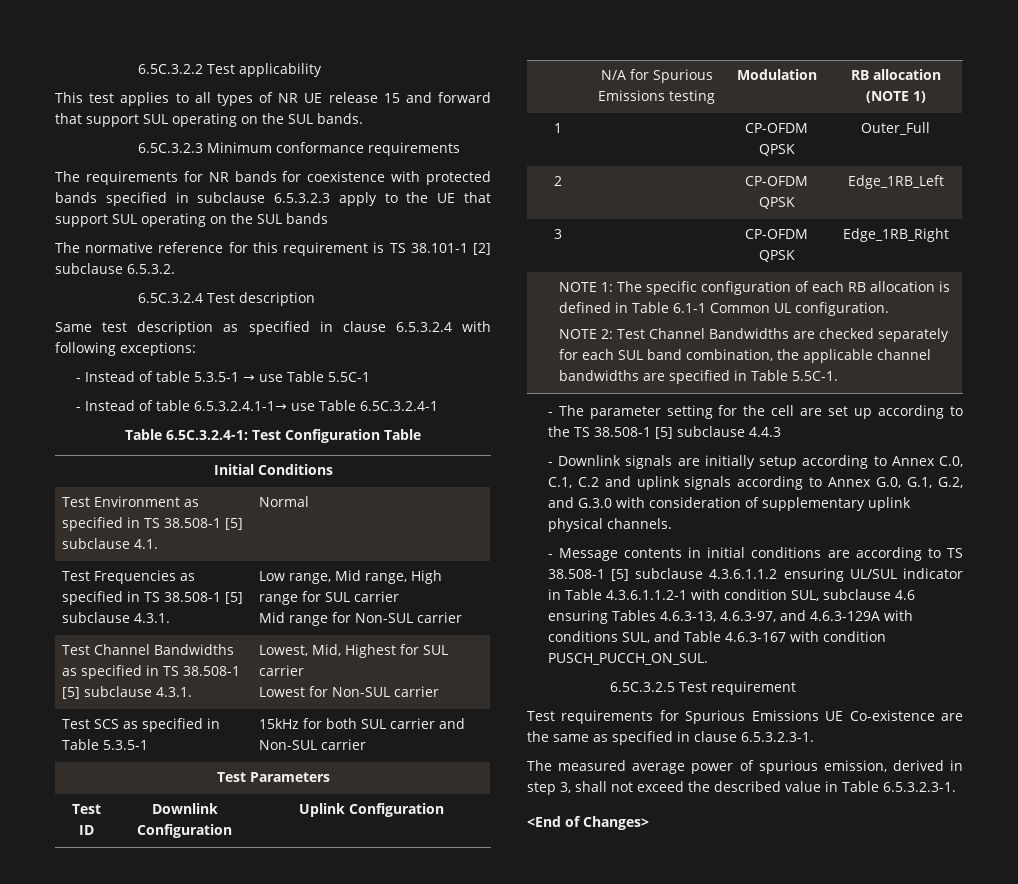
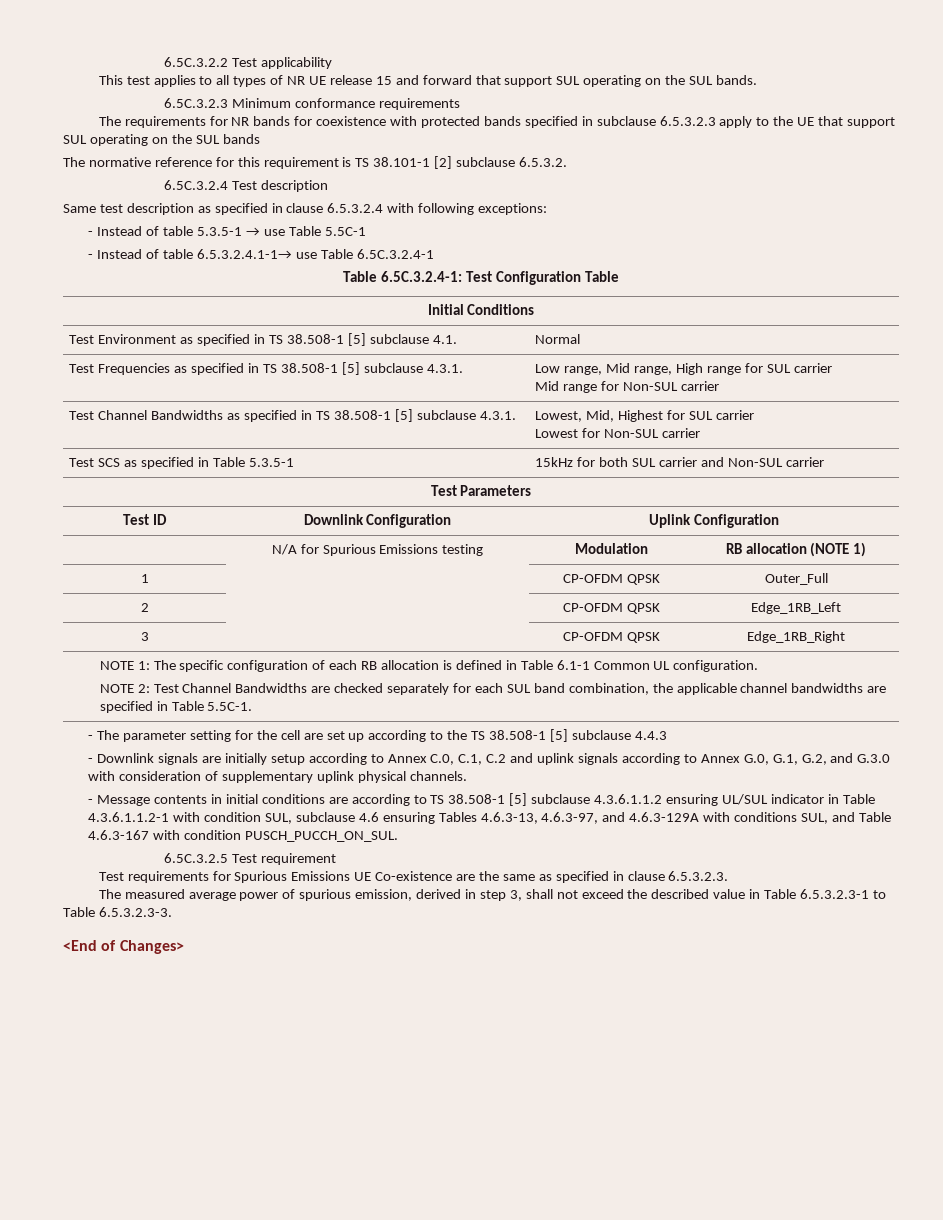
- Test requirements for Spurious Emissions UE Co-existence are the same as specified in clause 6.5.3.2.3-1.
+ Test requirements for Spurious Emissions UE Co-existence are the same as specified in clause 6.5.3.2.3.
- The measured average power of spurious emission, derived in step 3, shall not exceed the described value in Table 6.5.3.2.3-1.
+ The measured average power of spurious emission, derived in step 3, shall not exceed the described value in Table 6.5.3.2.3-1 to Table 6.5.3.2.3-3.

